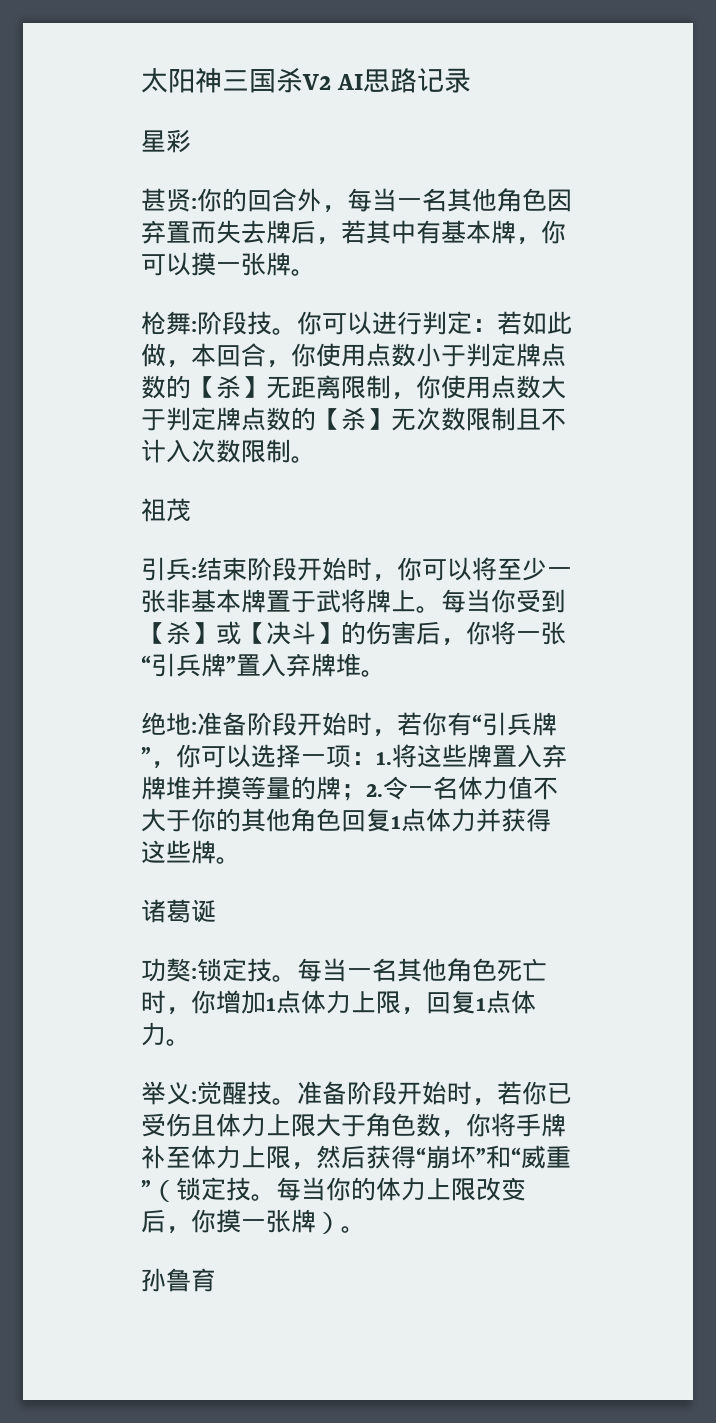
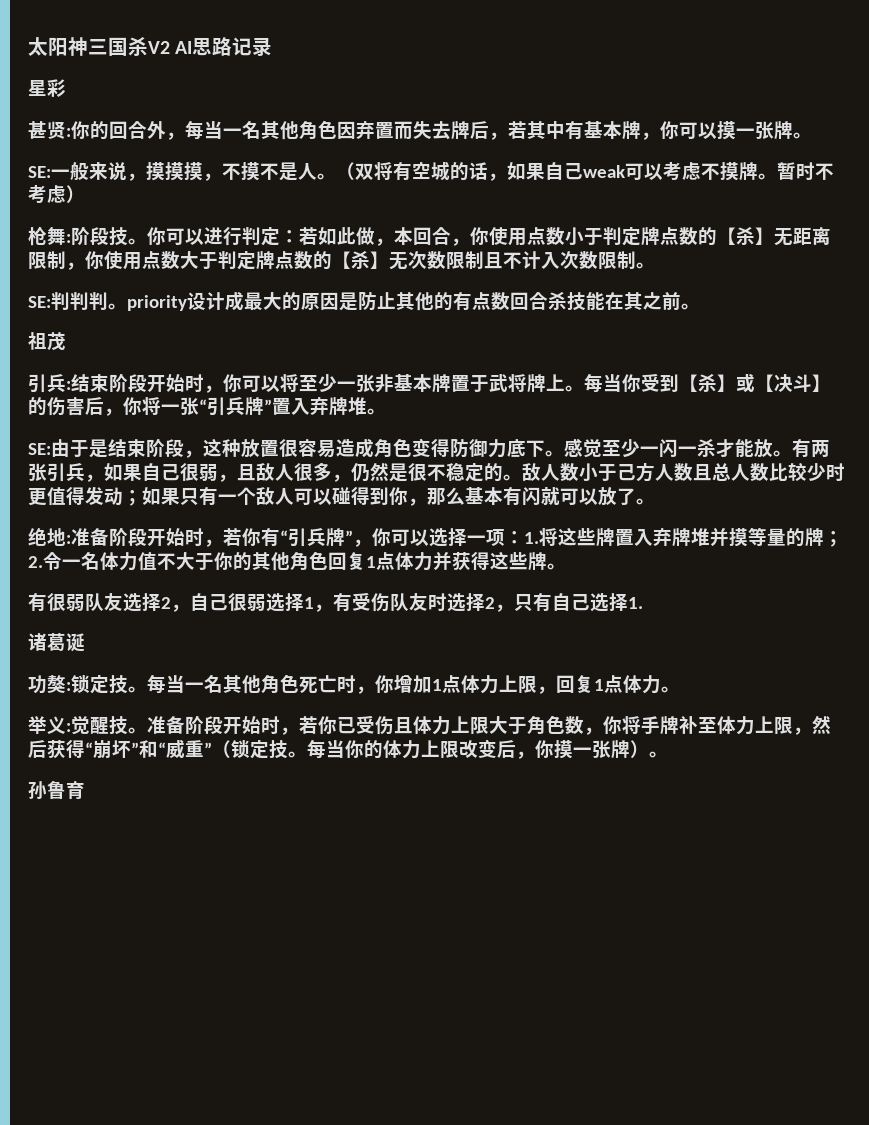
+ SE:一般来说，摸摸摸，不摸不是人。（双将有空城的话，如果自己weak可以考虑不摸牌。暂时不考虑）
+ SE:判判判。priority设计成最大的原因是防止其他的有点数回合杀技能在其之前。
+ SE:由于是结束阶段，这种放置很容易造成角色变得防御力底下。感觉至少一闪一杀才能放。有两张引兵，如果自己很弱，且敌人很多，仍然是很不稳定的。敌人数小于己方人数且总人数比较少时更值得发动；如果只有一个敌人可以碰得到你，那么基本有闪就可以放了。
+ 有很弱队友选择2，自己很弱选择1，有受伤队友时选择2，只有自己选择1.

